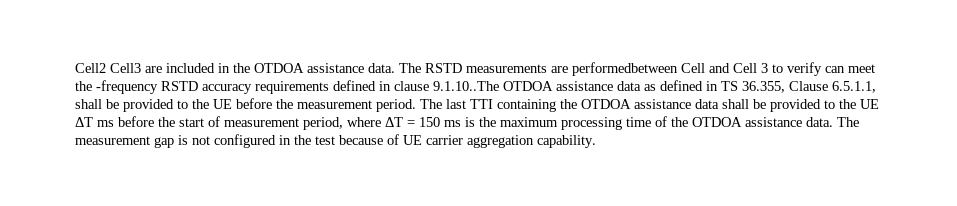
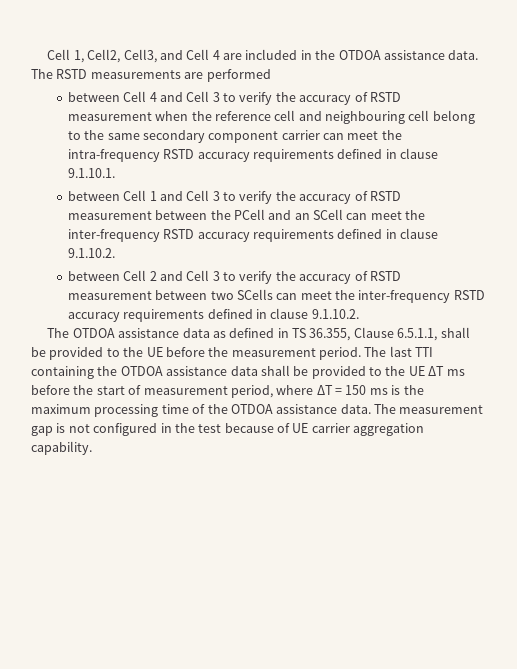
- Cell2 Cell3 are included in the OTDOA assistance data.
+ Cell 1, Cell2, Cell3, and Cell 4 are included in the OTDOA assistance data.
- The RSTD measurements are performedbetween Cell and Cell 3 to verify can meet the -frequency RSTD accuracy requirements defined in clause 9.1.10..The OTDOA assistance data as defined in TS 36.355, Clause 6.5.1.1, shall be provided to the UE before the measurement period.
+ The RSTD measurements are performed
+ between Cell 4 and Cell 3 to verify the accuracy of RSTD measurement when the reference cell and neighbouring cell belong to the same secondary component carrier can meet the intra-frequency RSTD accuracy requirements defined in clause 9.1.10.1.
+ between Cell 1 and Cell 3 to verify the accuracy of RSTD measurement between the PCell and an SCell can meet the inter-frequency RSTD accuracy requirements defined in clause 9.1.10.2.
+ between Cell 2 and Cell 3 to verify the accuracy of RSTD measurement between two SCells can meet the inter-frequency RSTD accuracy requirements defined in clause 9.1.10.2.
+ The OTDOA assistance data as defined in TS 36.355, Clause 6.5.1.1, shall be provided to the UE before the measurement period.

